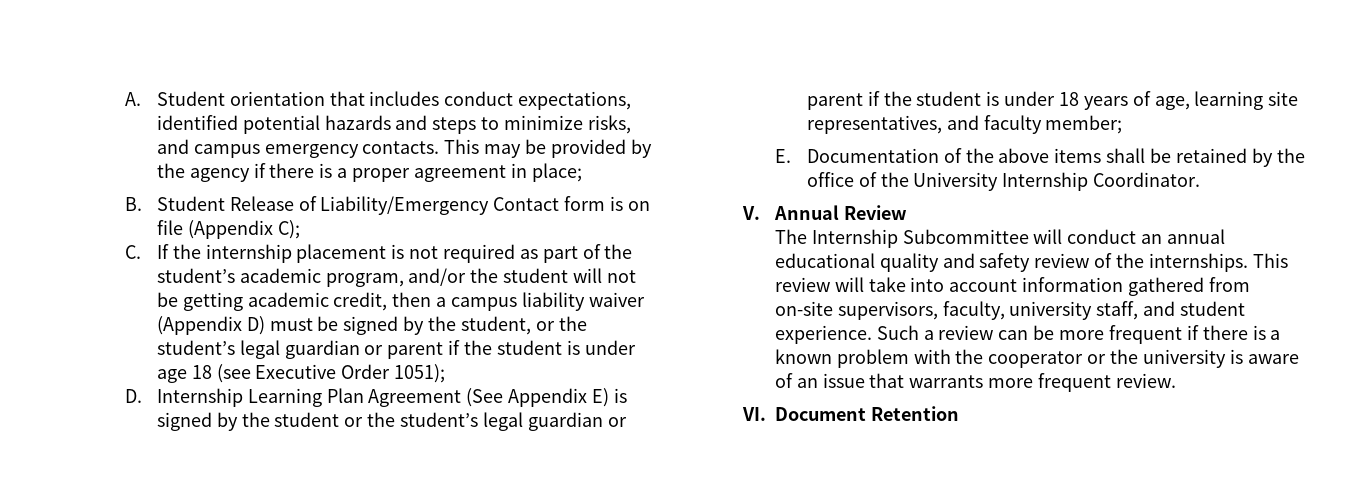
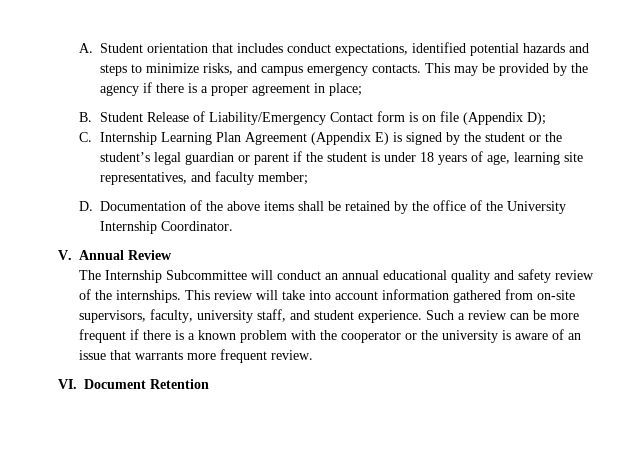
- B. Student Release of Liability/Emergency Contact form is on file (Appendix C);
- C. If the internship placement is not required as part of the student’s academic program, and/or the student will not be getting academic credit, then a campus liability waiver (Appendix D) must be signed by the student, or the student’s legal guardian or parent if the student is under age 18 (see Executive Order 1051);
- D. Internship Learning Plan Agreement (See Appendix E) is signed by the student or the student’s legal guardian or parent if the student is under 18 years of age, learning site representatives, and faculty member;
+ B. Student Release of Liability/Emergency Contact form is on file (Appendix D);
+ C. Internship Learning Plan Agreement (Appendix E) is signed by the student or the student’s legal guardian or parent if the student is under 18 years of age, learning site representatives, and faculty member;
- E. Documentation of the above items shall be retained by the office of the University Internship Coordinator.
+ D. Documentation of the above items shall be retained by the office of the University Internship Coordinator.

